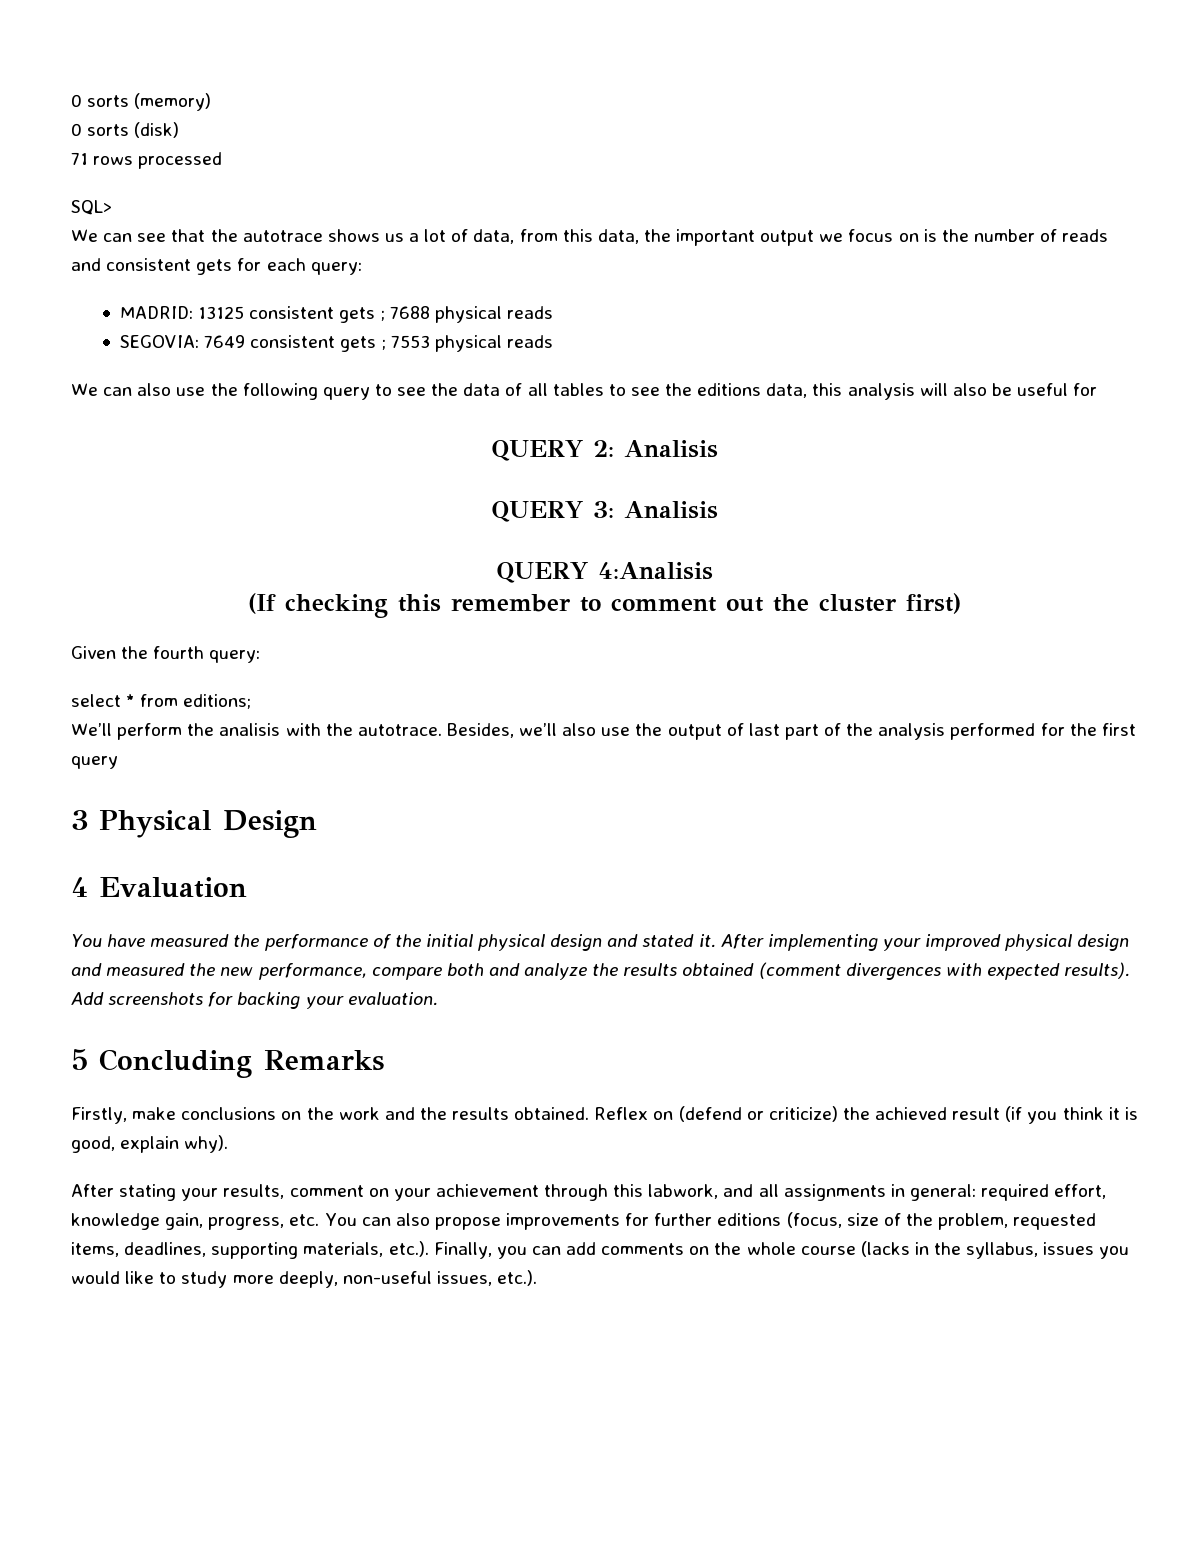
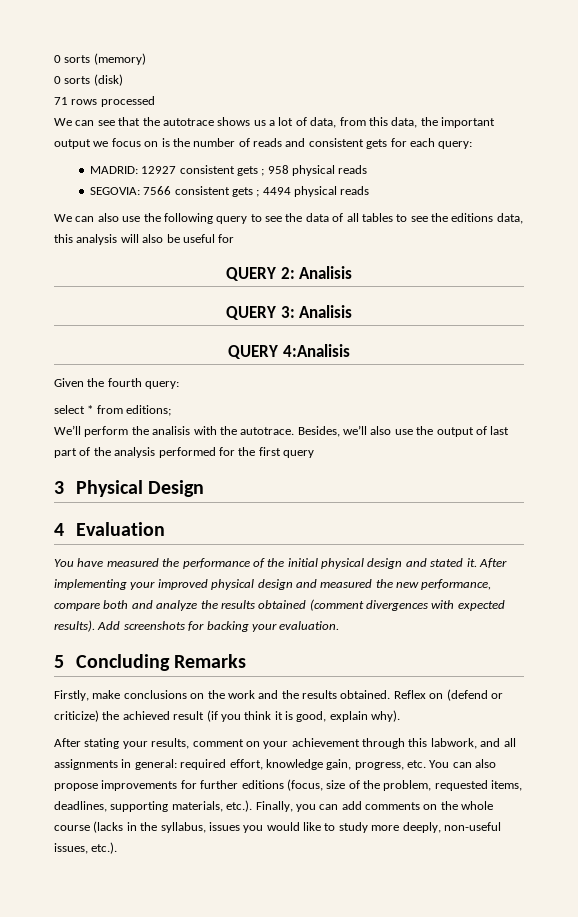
- SQL>
- MADRID: 13125 consistent gets ; 7688 physical reads
+ MADRID: 12927 consistent gets ; 958 physical reads
- SEGOVIA: 7649 consistent gets ; 7553 physical reads
+ SEGOVIA: 7566 consistent gets ; 4494 physical reads
- (If checking this remember to comment out the cluster first)

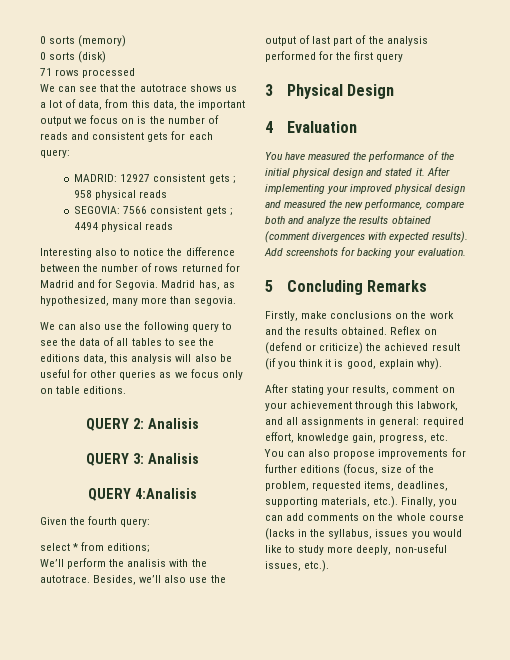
+ Interesting also to notice the difference between the number of rows returned for Madrid and for Segovia. Madrid has, as hypothesized, many more than segovia.
- We can also use the following query to see the data of all tables to see the editions data, this analysis will also be useful for
+ We can also use the following query to see the data of all tables to see the editions data, this analysis will also be useful for other queries as we focus only on table editions.

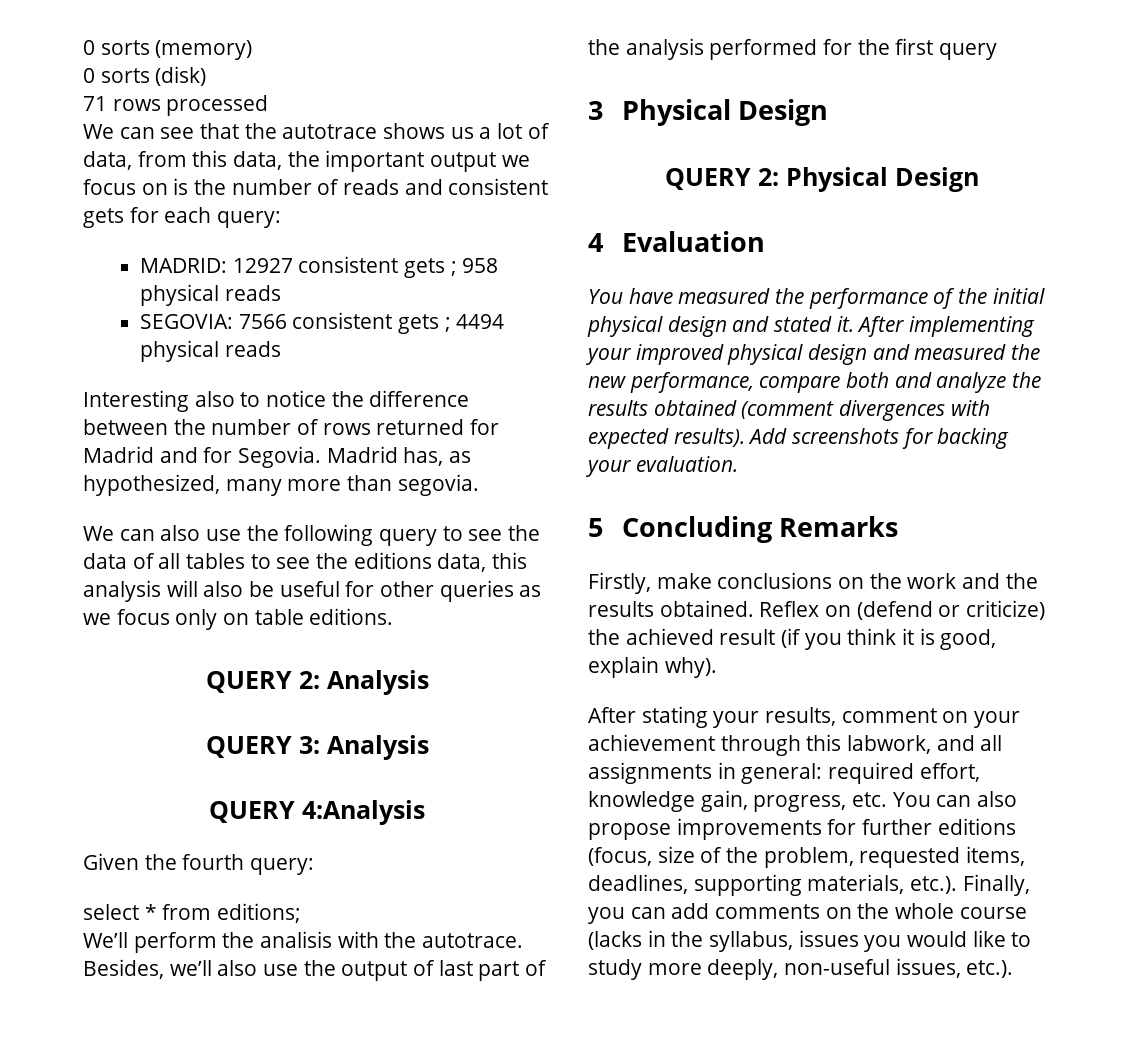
- QUERY 2: Analisis
+ QUERY 2: Analysis
- QUERY 3: Analisis
- QUERY 4:Analisis
+ QUERY 3: Analysis
+ QUERY 4:Analysis
+ QUERY 2: Physical Design

